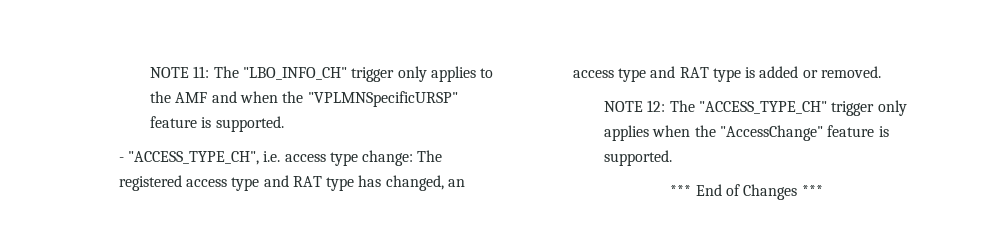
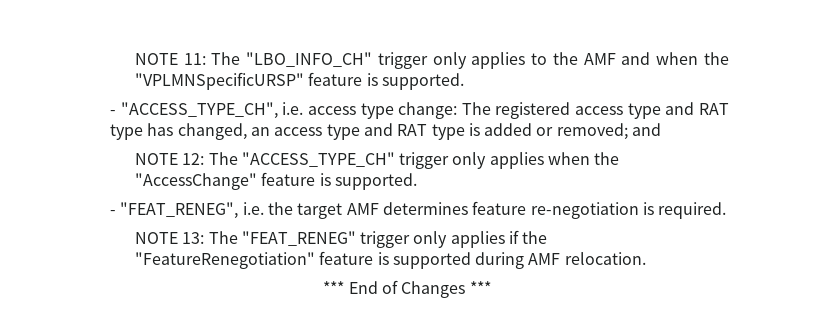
- - "ACCESS_TYPE_CH", i.e. access type change: The registered access type and RAT type has changed, an access type and RAT type is added or removed.
+ - "ACCESS_TYPE_CH", i.e. access type change: The registered access type and RAT type has changed, an access type and RAT type is added or removed; and
+ - "FEAT_RENEG", i.e. the target AMF determines feature re-negotiation is required.
+ NOTE 13: The "FEAT_RENEG" trigger only applies if the "FeatureRenegotiation" feature is supported during AMF relocation.

